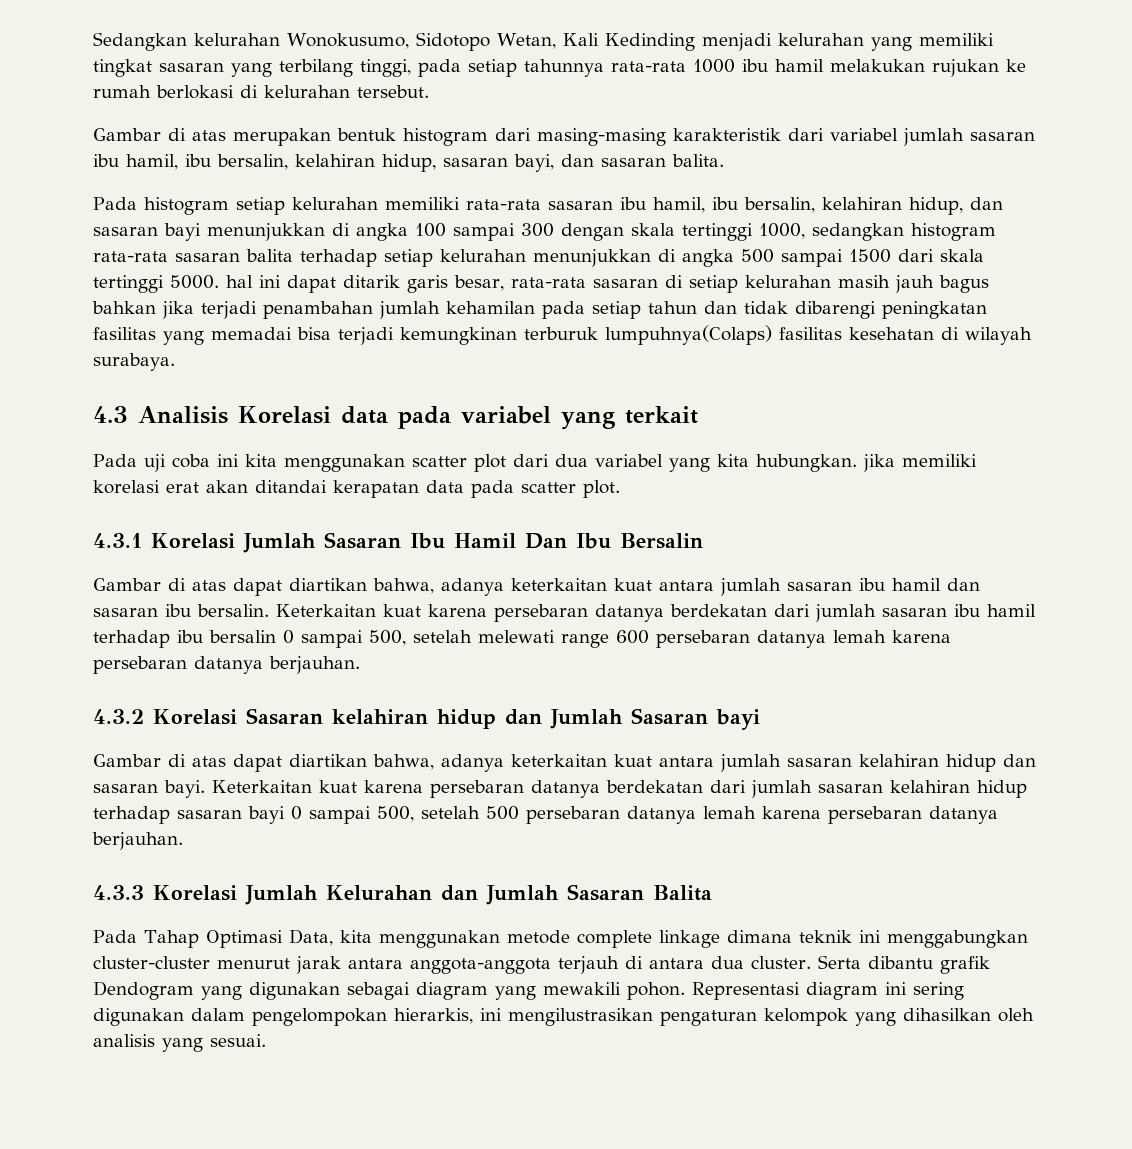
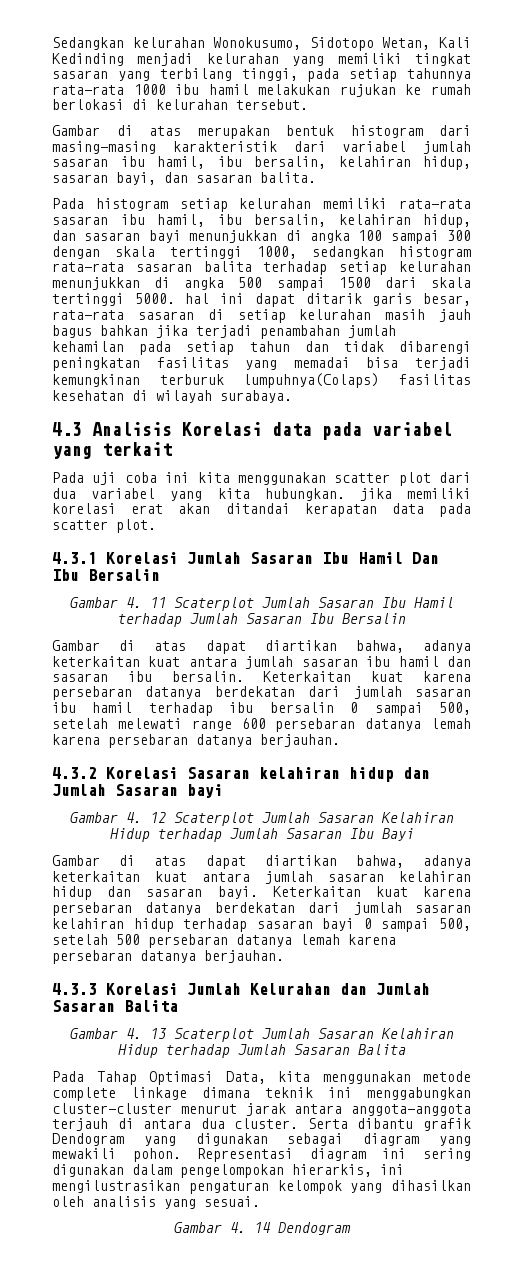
+ Gambar 4. 11 Scaterplot Jumlah Sasaran Ibu Hamil terhadap Jumlah Sasaran Ibu Bersalin
+ Gambar 4. 12 Scaterplot Jumlah Sasaran Kelahiran Hidup terhadap Jumlah Sasaran Ibu Bayi
+ Gambar 4. 13 Scaterplot Jumlah Sasaran Kelahiran Hidup terhadap Jumlah Sasaran Balita
+ Gambar 4. 14 Dendogram

